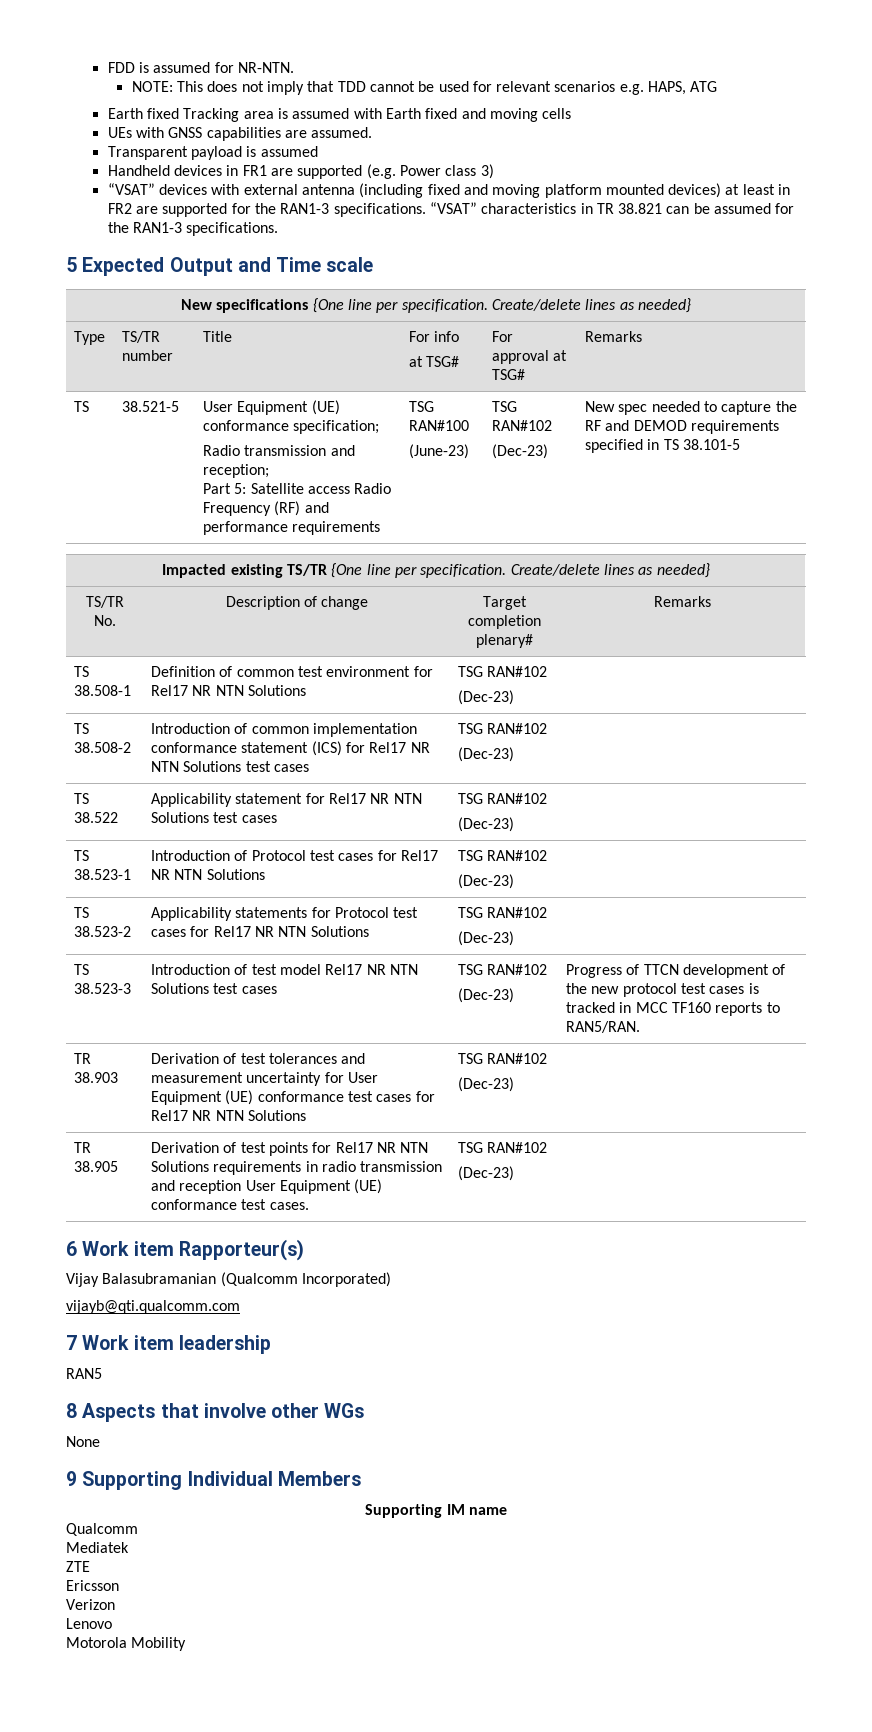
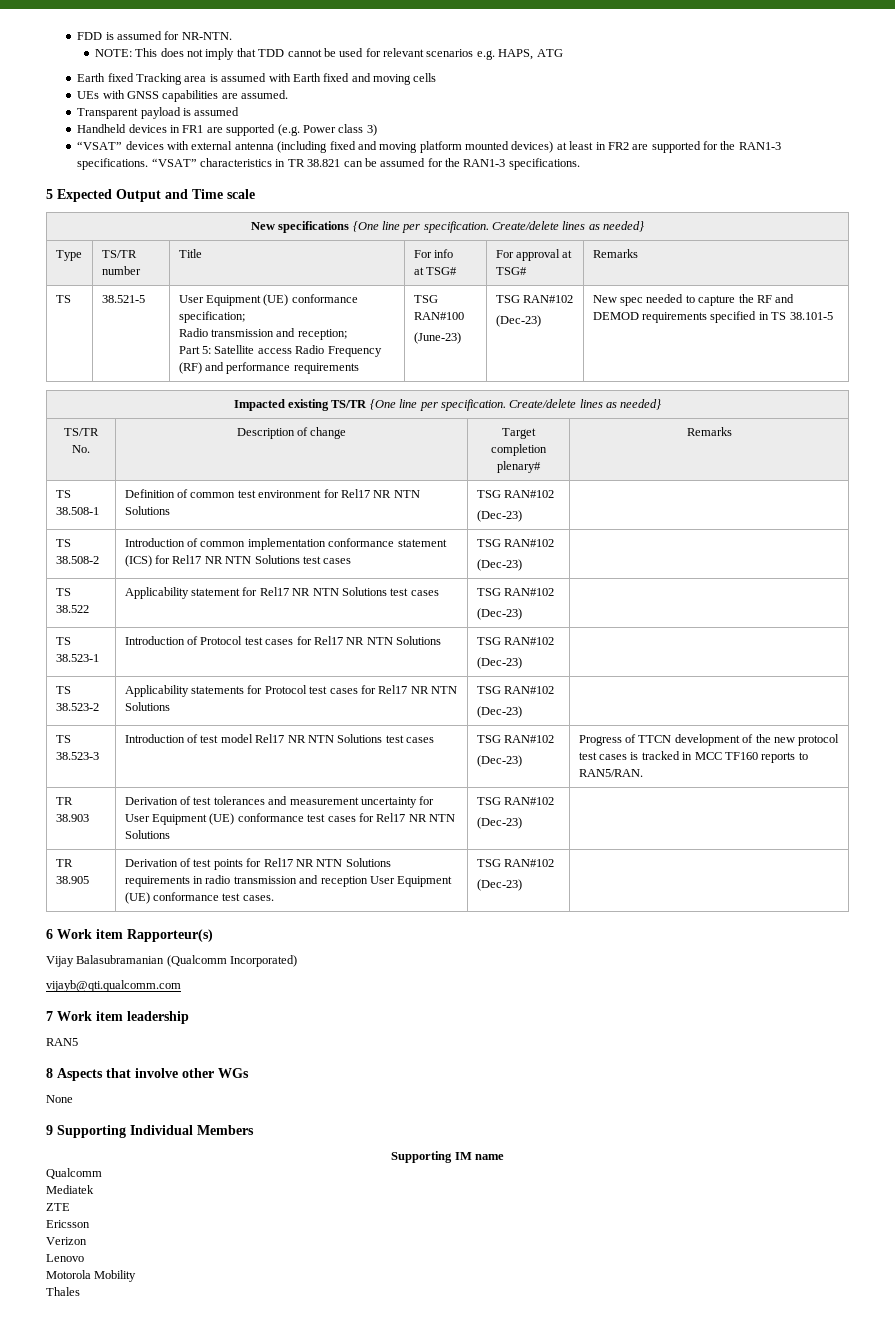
+ Thales

